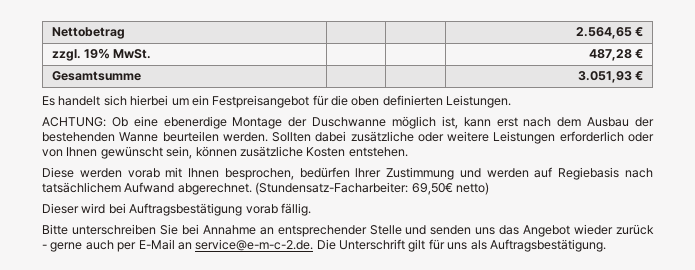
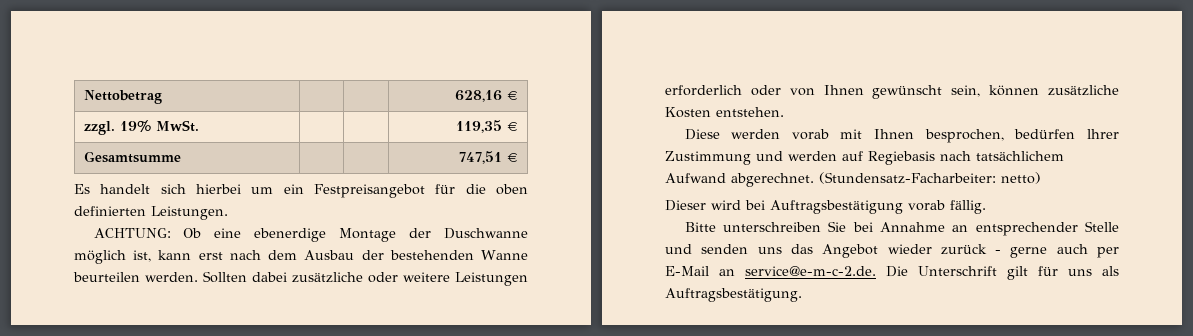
- Nettobetrag | | | 2.564,65 €
+ Nettobetrag | | | 628,16 €
- zzgl. 19% MwSt. | | | 487,28 €
+ zzgl. 19% MwSt. | | | 119,35 €
- Gesamtsumme | | | 3.051,93 €
+ Gesamtsumme | | | 747,51 €
- (Stundensatz-Facharbeiter: 69,50€ netto)
+ (Stundensatz-Facharbeiter: netto)

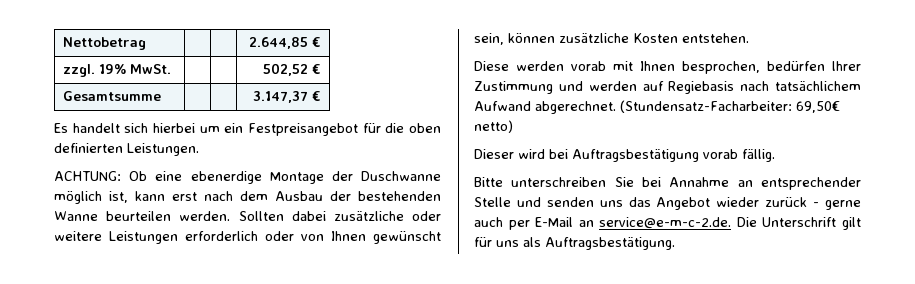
- Nettobetrag | | | 628,16 €
+ Nettobetrag | | | 2.644,85 €
- zzgl. 19% MwSt. | | | 119,35 €
+ zzgl. 19% MwSt. | | | 502,52 €
- Gesamtsumme | | | 747,51 €
+ Gesamtsumme | | | 3.147,37 €
- (Stundensatz-Facharbeiter: netto)
+ (Stundensatz-Facharbeiter: 69,50€ netto)

